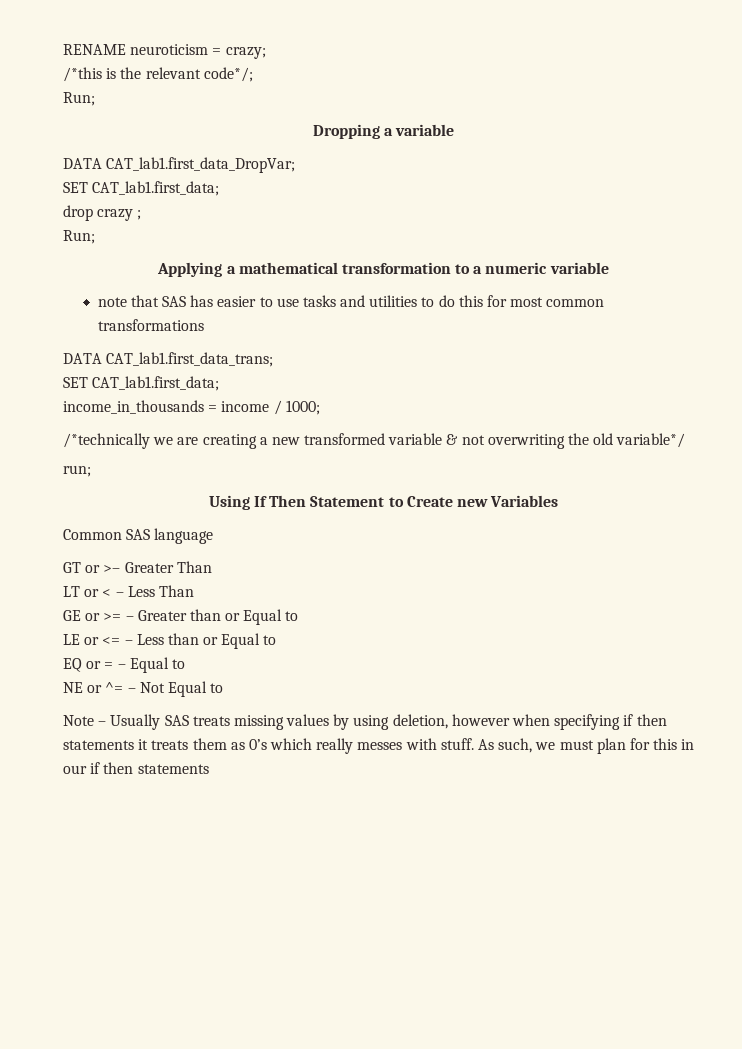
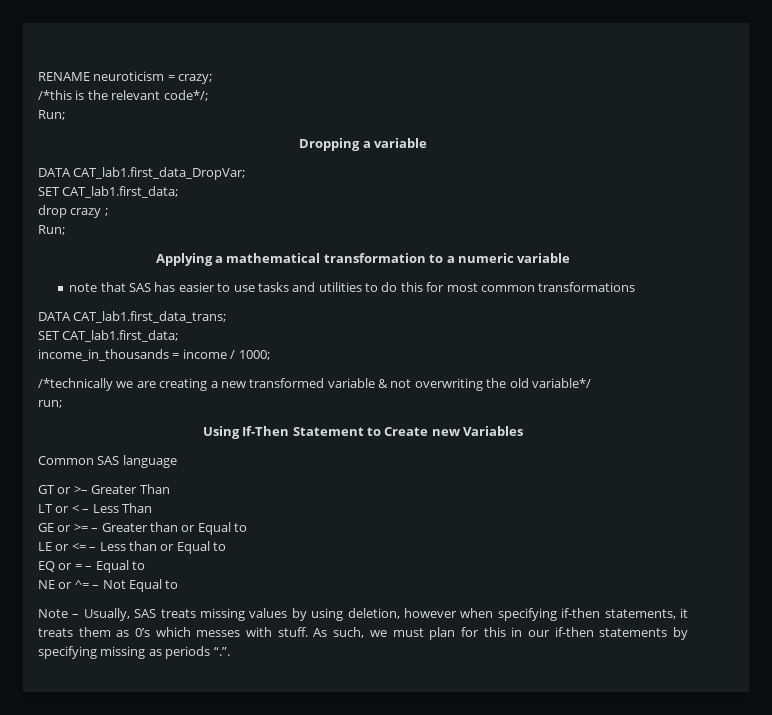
- Using If Then Statement to Create new Variables
+ Using If-Then Statement to Create new Variables
- Note – Usually SAS treats missing values by using deletion, however when specifying if then statements it treats them as 0’s which really messes with stuff.
+ Note – Usually, SAS treats missing values by using deletion, however when specifying if-then statements, it treats them as 0’s which messes with stuff.
- As such, we must plan for this in our if then statements
+ As such, we must plan for this in our if-then statements by specifying missing as periods “.”.

